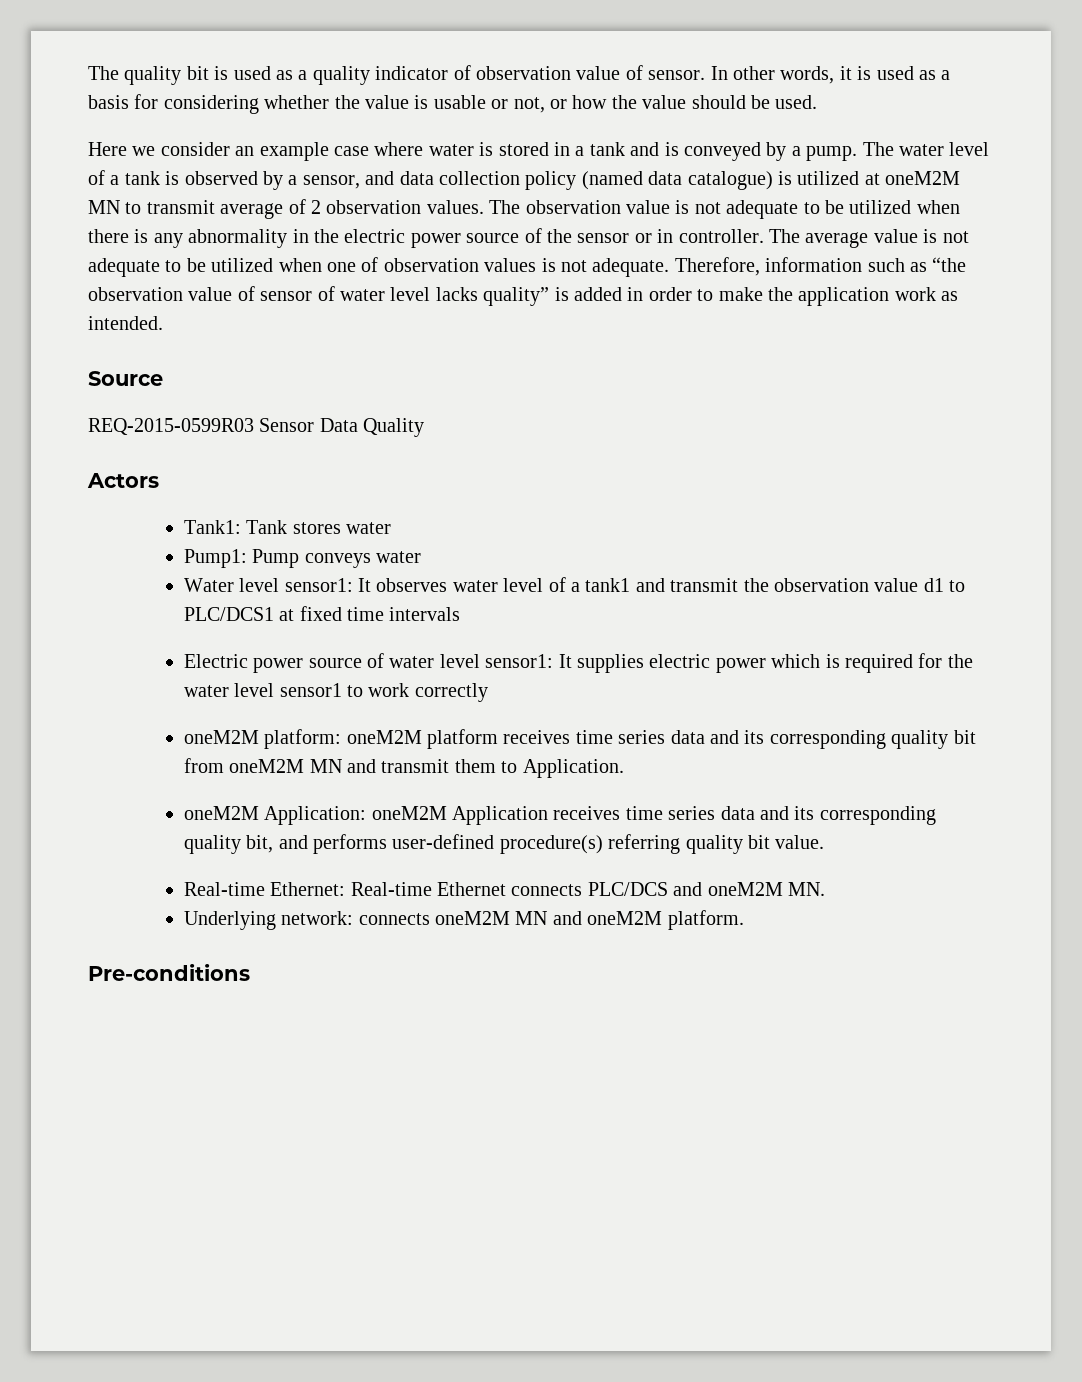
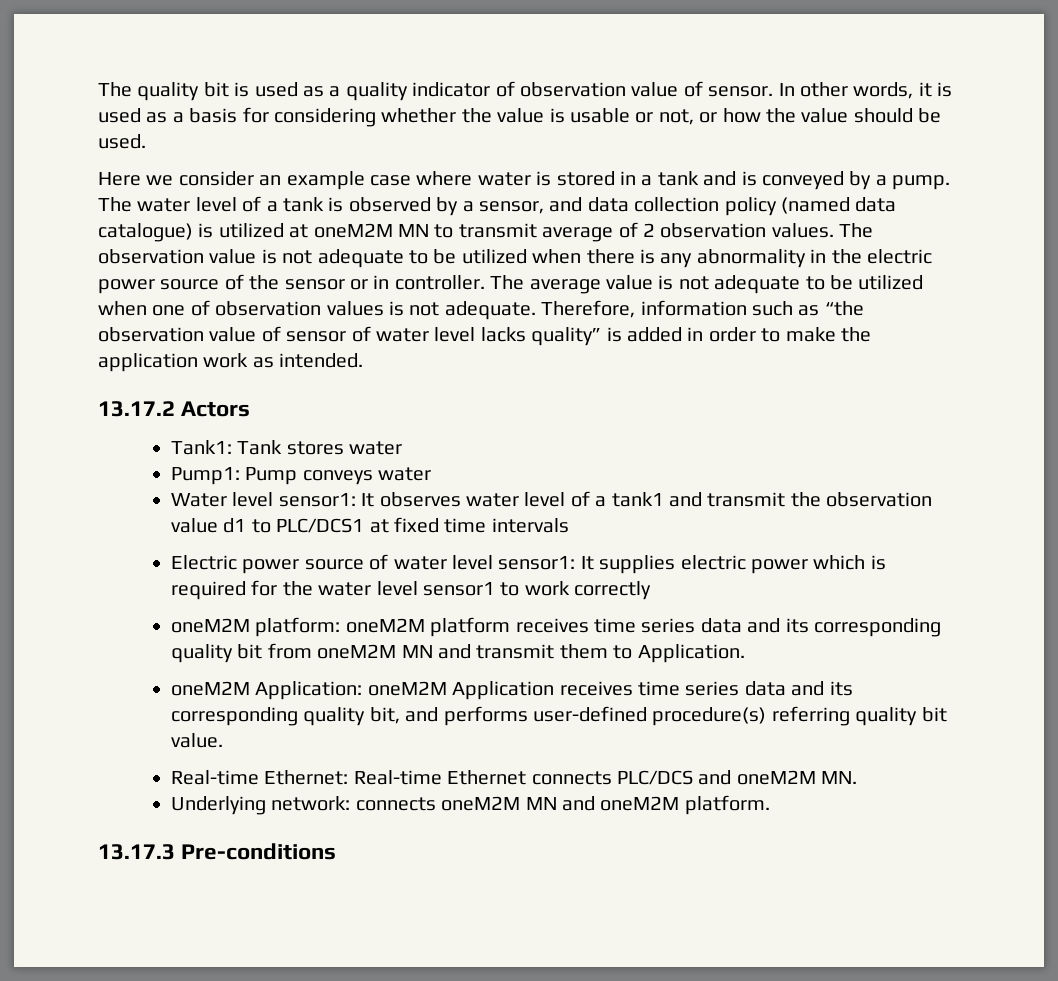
- Source
- REQ-2015-0599R03 Sensor Data Quality
- Actors
+ 13.17.2 Actors
- Pre-conditions
+ 13.17.3 Pre-conditions

